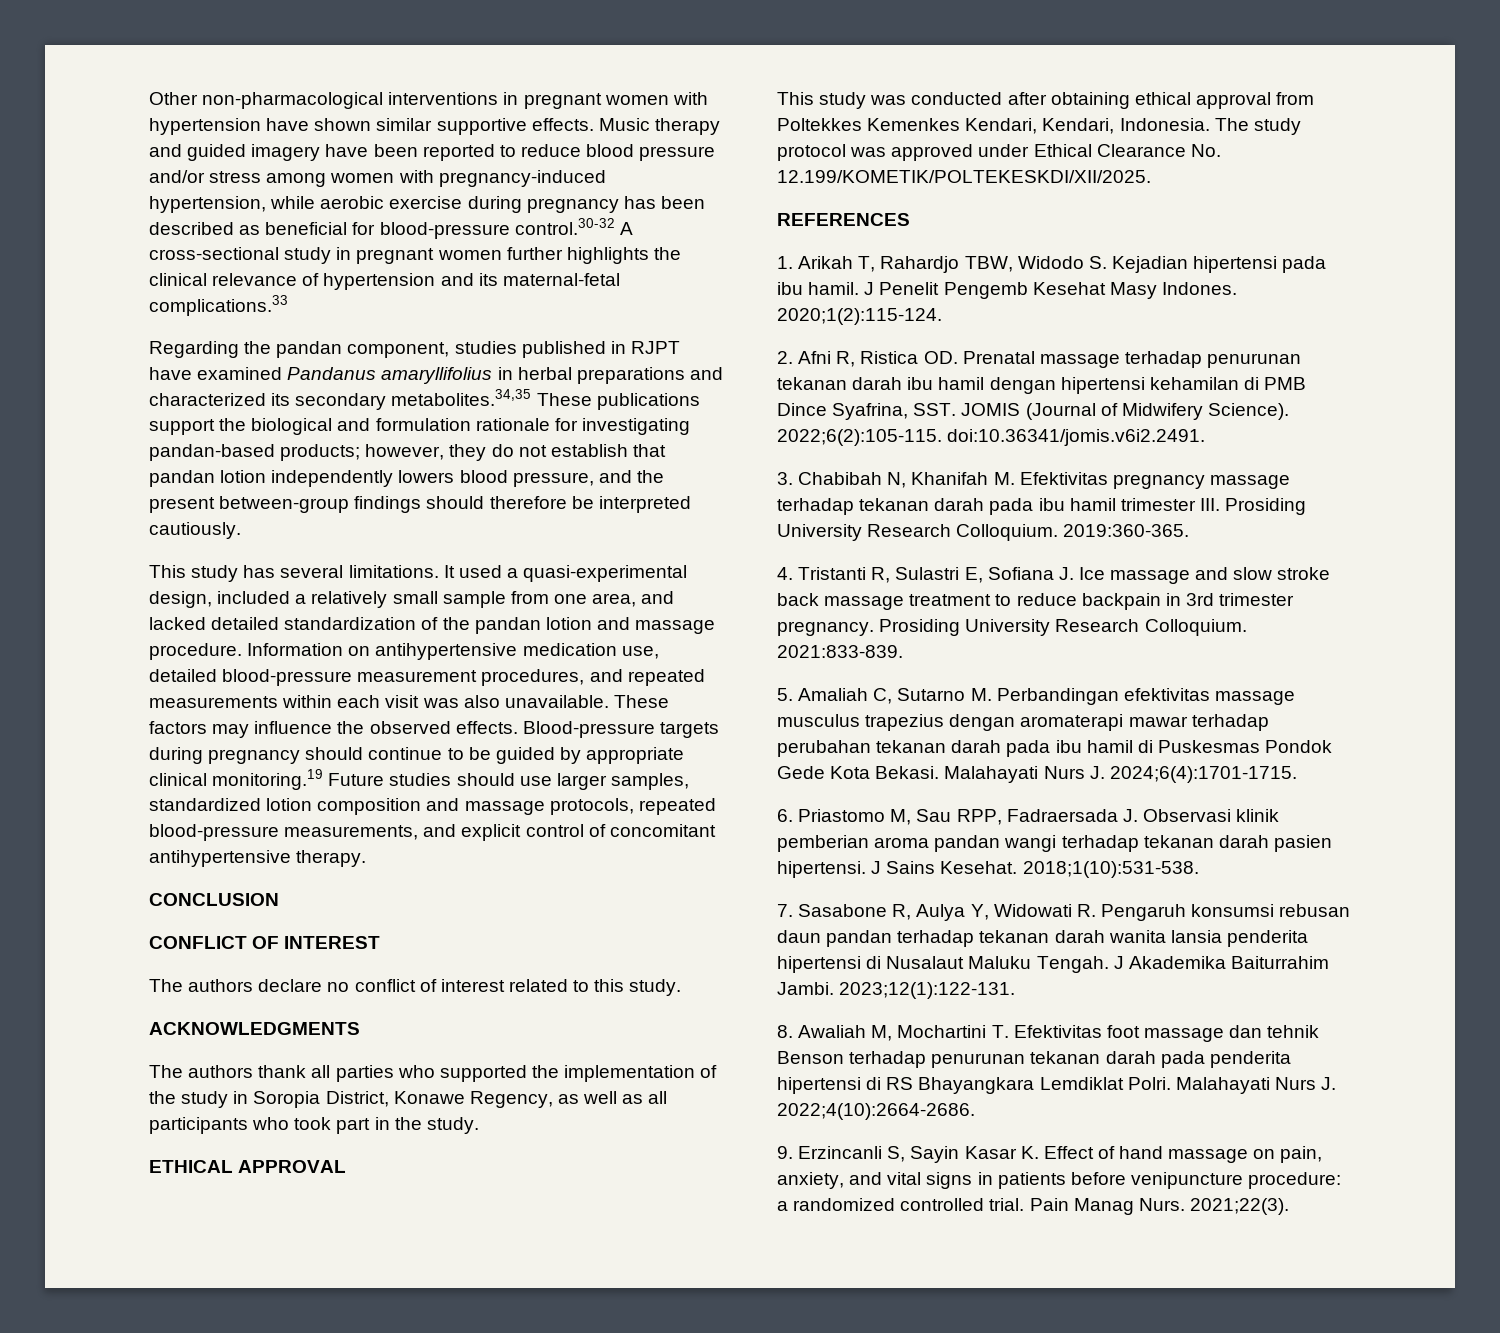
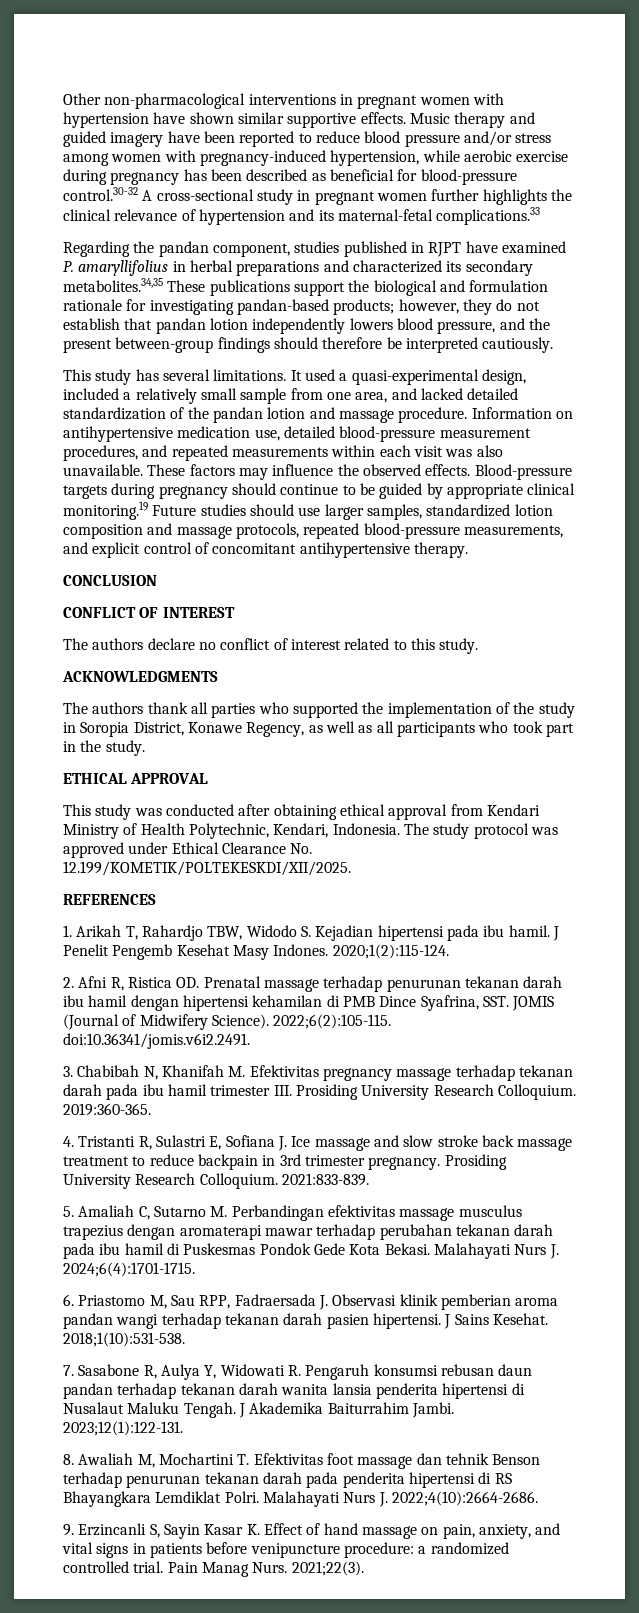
- Regarding the pandan component, studies published in RJPT have examined Pandanus amaryllifolius in herbal preparations and characterized its secondary metabolites.34,35 These publications support the biological and formulation rationale for investigating pandan-based products; however, they do not establish that pandan lotion independently lowers blood pressure, and the present between-group findings should therefore be interpreted cautiously.
+ Regarding the pandan component, studies published in RJPT have examined P. amaryllifolius in herbal preparations and characterized its secondary metabolites.34,35 These publications support the biological and formulation rationale for investigating pandan-based products; however, they do not establish that pandan lotion independently lowers blood pressure, and the present between-group findings should therefore be interpreted cautiously.
- This study was conducted after obtaining ethical approval from Poltekkes Kemenkes Kendari, Kendari, Indonesia.
+ This study was conducted after obtaining ethical approval from Kendari Ministry of Health Polytechnic, Kendari, Indonesia.

